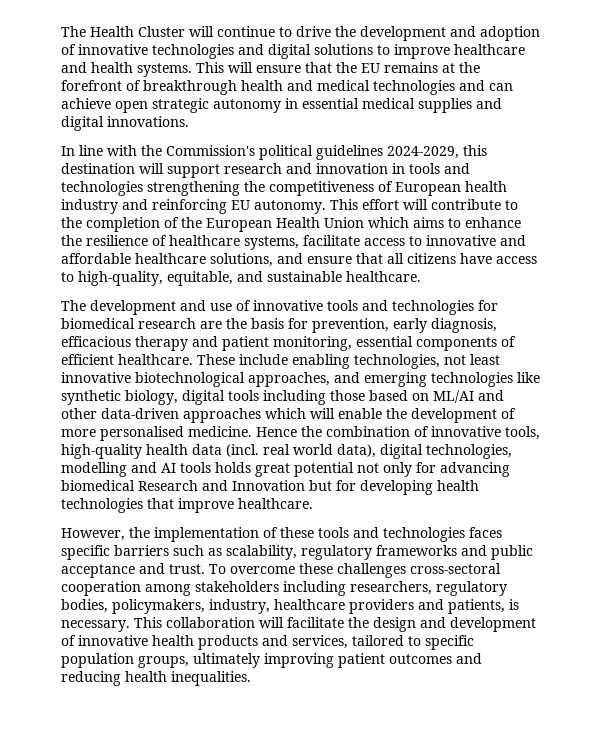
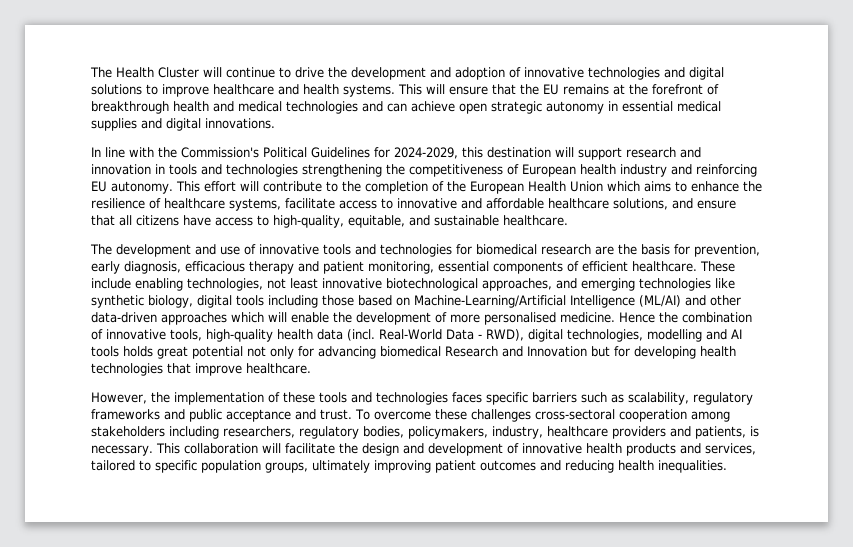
- In line with the Commission's political guidelines 2024-2029, this destination will support research and innovation in tools and technologies strengthening the competitiveness of European health industry and reinforcing EU autonomy.
+ In line with the Commission's Political Guidelines for 2024-2029, this destination will support research and innovation in tools and technologies strengthening the competitiveness of European health industry and reinforcing EU autonomy.
- These include enabling technologies, not least innovative biotechnological approaches, and emerging technologies like synthetic biology, digital tools including those based on ML/AI and other data-driven approaches which will enable the development of more personalised medicine.
+ These include enabling technologies, not least innovative biotechnological approaches, and emerging technologies like synthetic biology, digital tools including those based on Machine-Learning/Artificial Intelligence (ML/AI) and other data-driven approaches which will enable the development of more personalised medicine.
- Hence the combination of innovative tools, high-quality health data (incl. real world data), digital technologies, modelling and AI tools holds great potential not only for advancing biomedical Research and Innovation but for developing health technologies that improve healthcare.
+ Hence the combination of innovative tools, high-quality health data (incl. Real-World Data - RWD), digital technologies, modelling and AI tools holds great potential not only for advancing biomedical Research and Innovation but for developing health technologies that improve healthcare.

